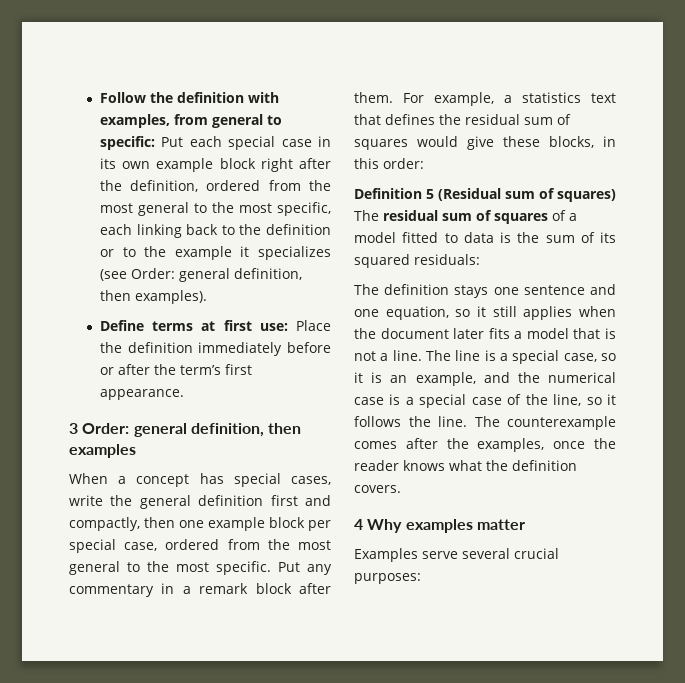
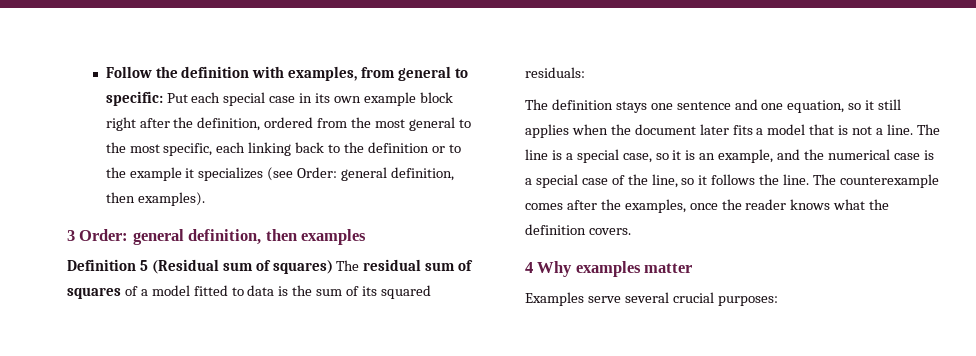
- Define terms at first use: Place the definition immediately before or after the term’s first appearance.
- When a concept has special cases, write the general definition first and compactly, then one example block per special case, ordered from the most general to the most specific. Put any commentary in a remark block after them. For example, a statistics text that defines the residual sum of squares would give these blocks, in this order:

